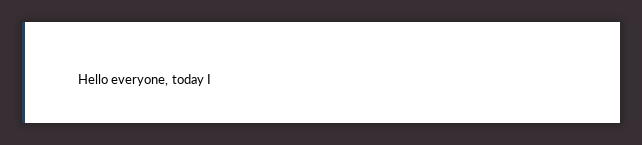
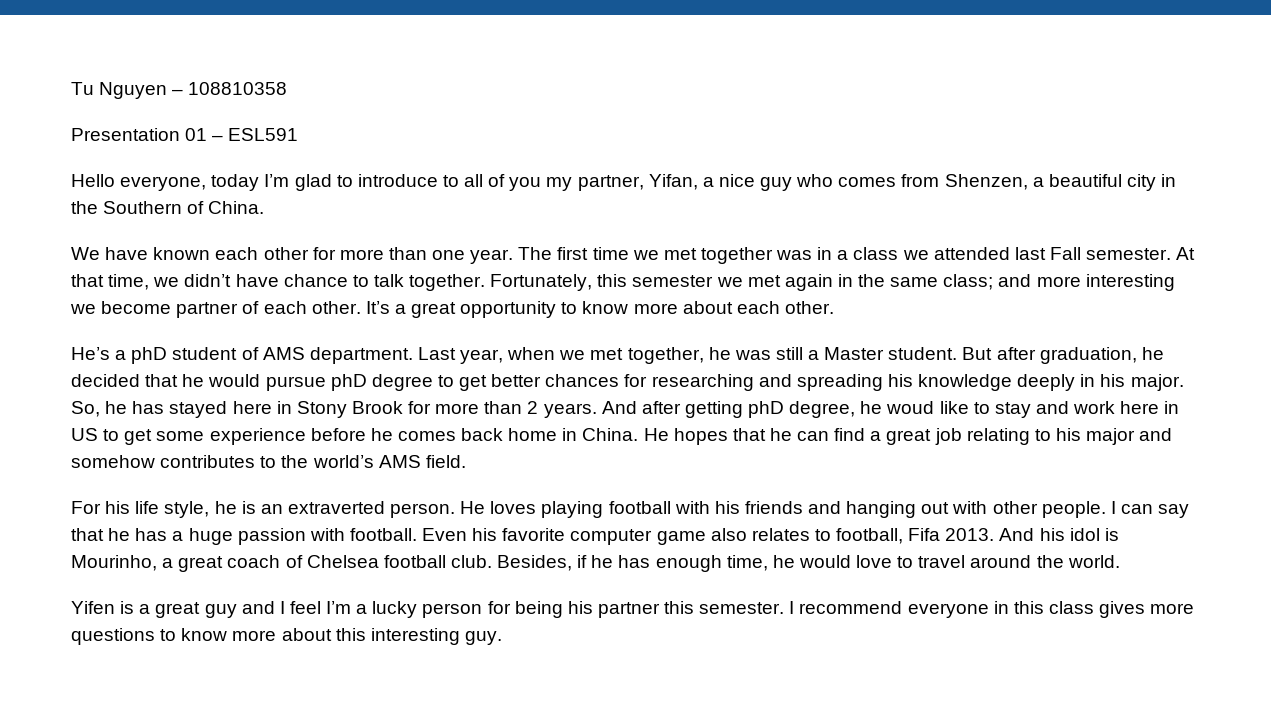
- Hello everyone, today I
+ Tu Nguyen – 108810358
+ Presentation 01 – ESL591
+ Hello everyone, today I’m glad to introduce to all of you my partner, Yifan, a nice guy who comes from Shenzen, a beautiful city in the Southern of China.
+ We have known each other for more than one year. The first time we met together was in a class we attended last Fall semester. At that time, we didn’t have chance to talk together. Fortunately, this semester we met again in the same class; and more interesting we become partner of each other. It’s a great opportunity to know more about each other.
+ He’s a phD student of AMS department. Last year, when we met together, he was still a Master student. But after graduation, he decided that he would pursue phD degree to get better chances for researching and spreading his knowledge deeply in his major. So, he has stayed here in Stony Brook for more than 2 years. And after getting phD degree, he woud like to stay and work here in US to get some experience before he comes back home in China. He hopes that he can find a great job relating to his major and somehow contributes to the world’s AMS field.
+ For his life style, he is an extraverted person. He loves playing football with his friends and hanging out with other people. I can say that he has a huge passion with football. Even his favorite computer game also relates to football, Fifa 2013. And his idol is Mourinho, a great coach of Chelsea football club. Besides, if he has enough time, he would love to travel around the world.
+ Yifen is a great guy and I feel I’m a lucky person for being his partner this semester. I recommend everyone in this class gives more questions to know more about this interesting guy.

